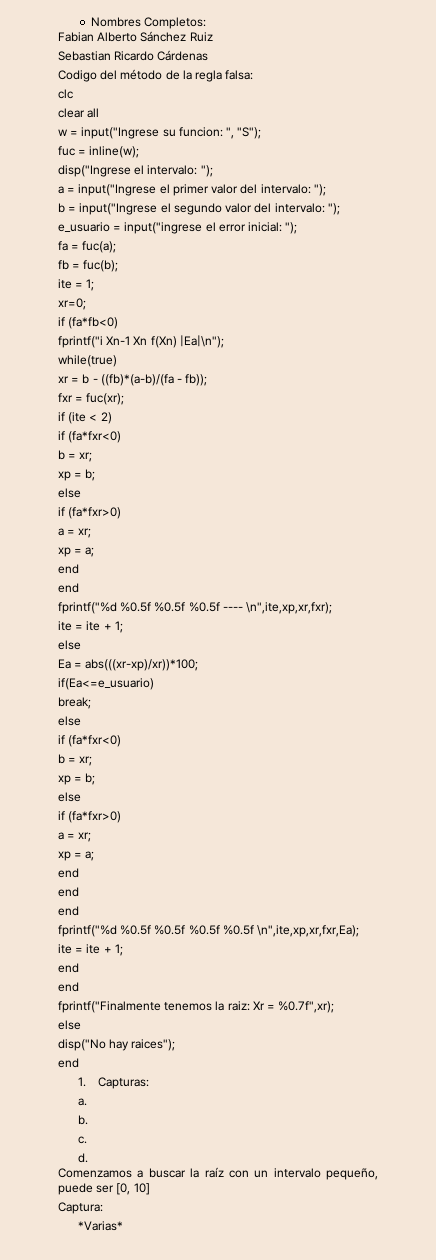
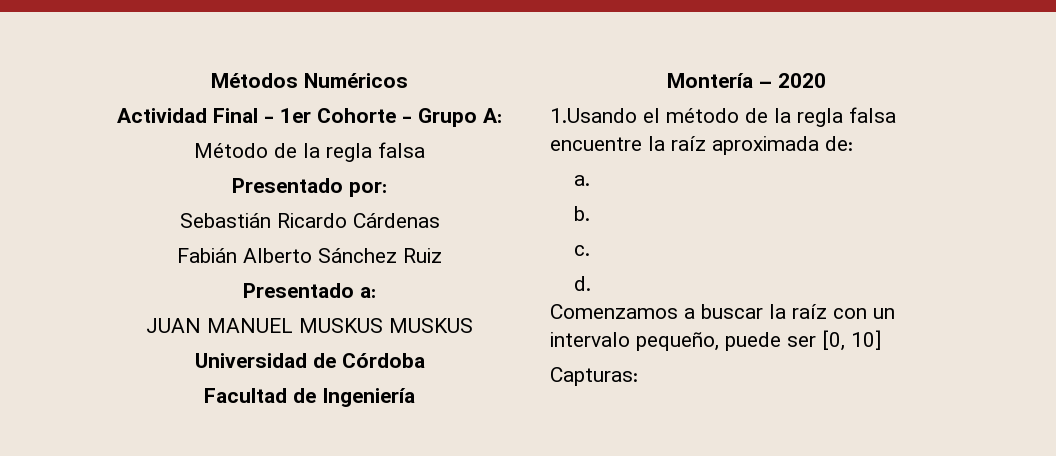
- Nombres Completos:
- Fabian Alberto Sánchez Ruiz
- Sebastian Ricardo Cárdenas
- Codigo del método de la regla falsa:
- clc
- clear all
- w = input("Ingrese su funcion: ", "S");
- fuc = inline(w);
- disp("Ingrese el intervalo: ");
- a = input("Ingrese el primer valor del intervalo: ");
- b = input("Ingrese el segundo valor del intervalo: ");
- e_usuario = input("ingrese el error inicial: ");
- fa = fuc(a);
- fb = fuc(b);
- ite = 1;
- xr=0;
- if (fa*fb<0)
- fprintf("i Xn-1 Xn f(Xn) |Ea|\n");
- while(true)
- xr = b - ((fb)*(a-b)/(fa - fb));
- fxr = fuc(xr);
- if (ite < 2)
- if (fa*fxr<0)
- b = xr;
- xp = b;
- else
- if (fa*fxr>0)
- a = xr;
- xp = a;
- end
- end
- fprintf("%d %0.5f %0.5f %0.5f ---- \n",ite,xp,xr,fxr);
- ite = ite + 1;
- else
- Ea = abs(((xr-xp)/xr))*100;
- if(Ea<=e_usuario)
- break;
- else
- if (fa*fxr<0)
- b = xr;
- xp = b;
- else
- if (fa*fxr>0)
- a = xr;
- xp = a;
- end
- end
- end
- fprintf("%d %0.5f %0.5f %0.5f %0.5f \n",ite,xp,xr,fxr,Ea);
- ite = ite + 1;
- end
- end
- fprintf("Finalmente tenemos la raiz: Xr = %0.7f",xr);
- else
- disp("No hay raices");
- end
- 1. Capturas:
+ Métodos Numéricos
+ Actividad Final - 1er Cohorte - Grupo A:
+ Método de la regla falsa
+ Presentado por:
+ Sebastián Ricardo Cárdenas
+ Fabián Alberto Sánchez Ruiz
+ Presentado a:
+ JUAN MANUEL MUSKUS MUSKUS
+ Universidad de Córdoba
+ Facultad de Ingeniería
+ Montería – 2020
+ 1.Usando el método de la regla falsa encuentre la raíz aproximada de:
- Captura:
- *Varias*
+ Capturas:

